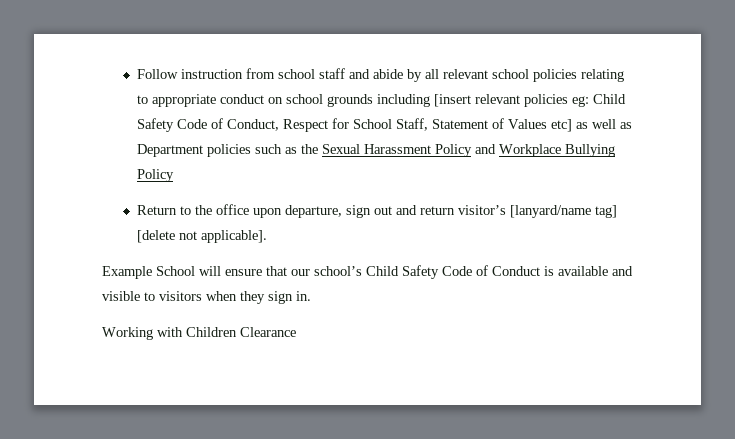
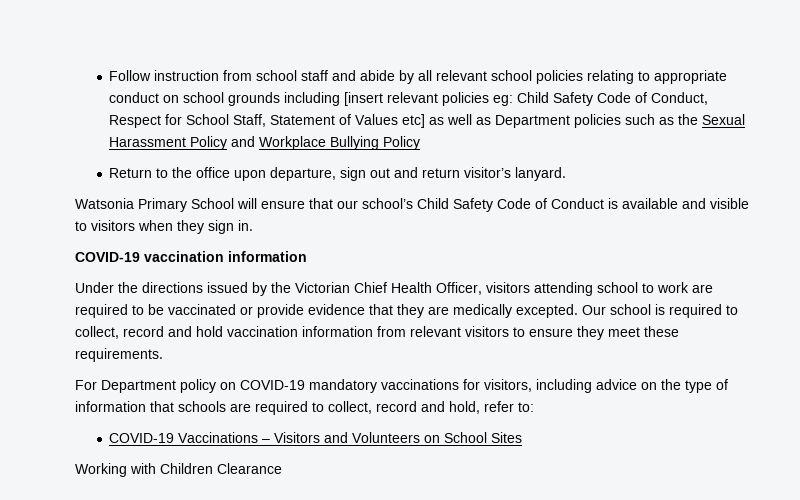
- Return to the office upon departure, sign out and return visitor’s [lanyard/name tag] [delete not applicable].
- Example School will ensure that our school’s Child Safety Code of Conduct is available and visible to visitors when they sign in.
+ Return to the office upon departure, sign out and return visitor’s lanyard.
+ Watsonia Primary School will ensure that our school’s Child Safety Code of Conduct is available and visible to visitors when they sign in.
+ COVID-19 vaccination information
+ Under the directions issued by the Victorian Chief Health Officer, visitors attending school to work are required to be vaccinated or provide evidence that they are medically excepted. Our school is required to collect, record and hold vaccination information from relevant visitors to ensure they meet these requirements.
+ For Department policy on COVID-19 mandatory vaccinations for visitors, including advice on the type of information that schools are required to collect, record and hold, refer to:
+ COVID-19 Vaccinations – Visitors and Volunteers on School Sites

